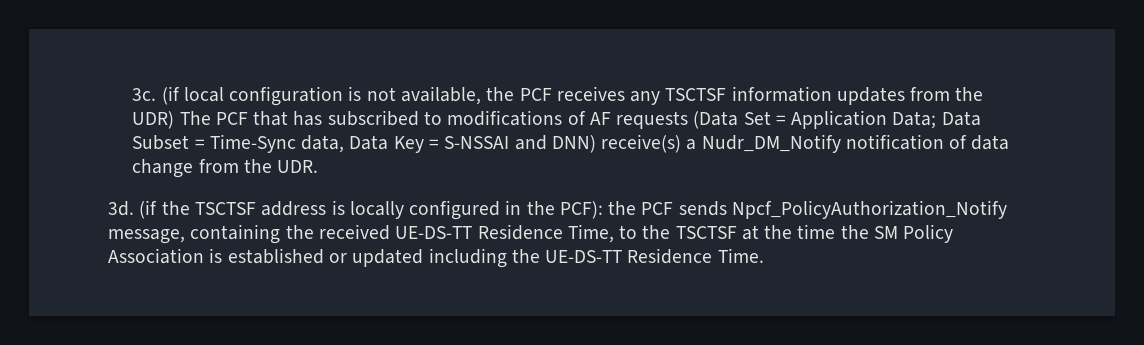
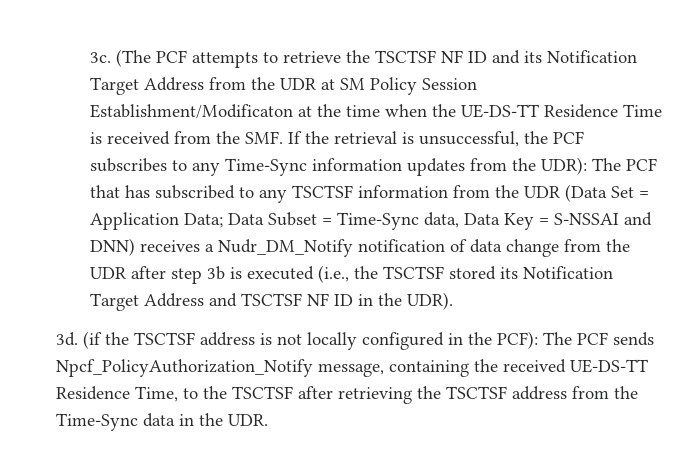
- (if local configuration is not available, the PCF receives any TSCTSF information updates from the UDR) The PCF that has subscribed to modifications of AF requests (Data Set = Application Data; Data Subset = Time-Sync data, Data Key = S-NSSAI and DNN) receive(s) a Nudr_DM_Notify notification of data change from the UDR.
+ (The PCF attempts to retrieve the TSCTSF NF ID and its Notification Target Address from the UDR at SM Policy Session Establishment/Modificaton at the time when the UE-DS-TT Residence Time is received from the SMF. If the retrieval is unsuccessful, the PCF subscribes to any Time-Sync information updates from the UDR): The PCF that has subscribed to any TSCTSF information from the UDR (Data Set = Application Data; Data Subset = Time-Sync data, Data Key = S-NSSAI and DNN) receives a Nudr_DM_Notify notification of data change from the UDR after step 3b is executed (i.e., the TSCTSF stored its Notification Target Address and TSCTSF NF ID in the UDR).
- (if the TSCTSF address is locally configured in the PCF): the PCF sends Npcf_PolicyAuthorization_Notify message, containing the received UE-DS-TT Residence Time, to the TSCTSF at the time the SM Policy Association is established or updated including the UE-DS-TT Residence Time.
+ (if the TSCTSF address is not locally configured in the PCF): The PCF sends Npcf_PolicyAuthorization_Notify message, containing the received UE-DS-TT Residence Time, to the TSCTSF after retrieving the TSCTSF address from the Time-Sync data in the UDR.

